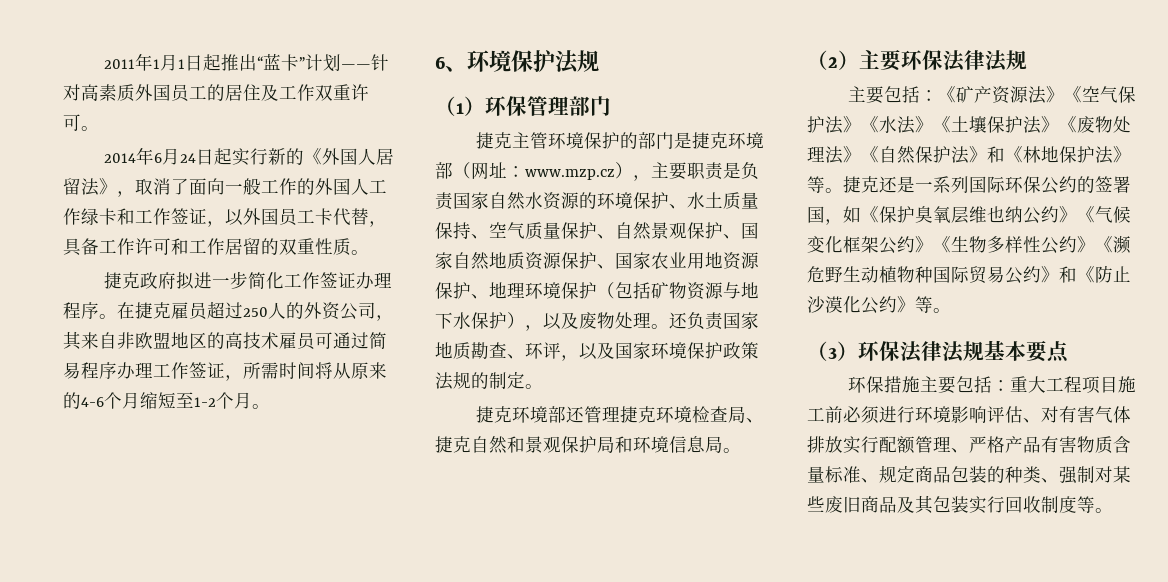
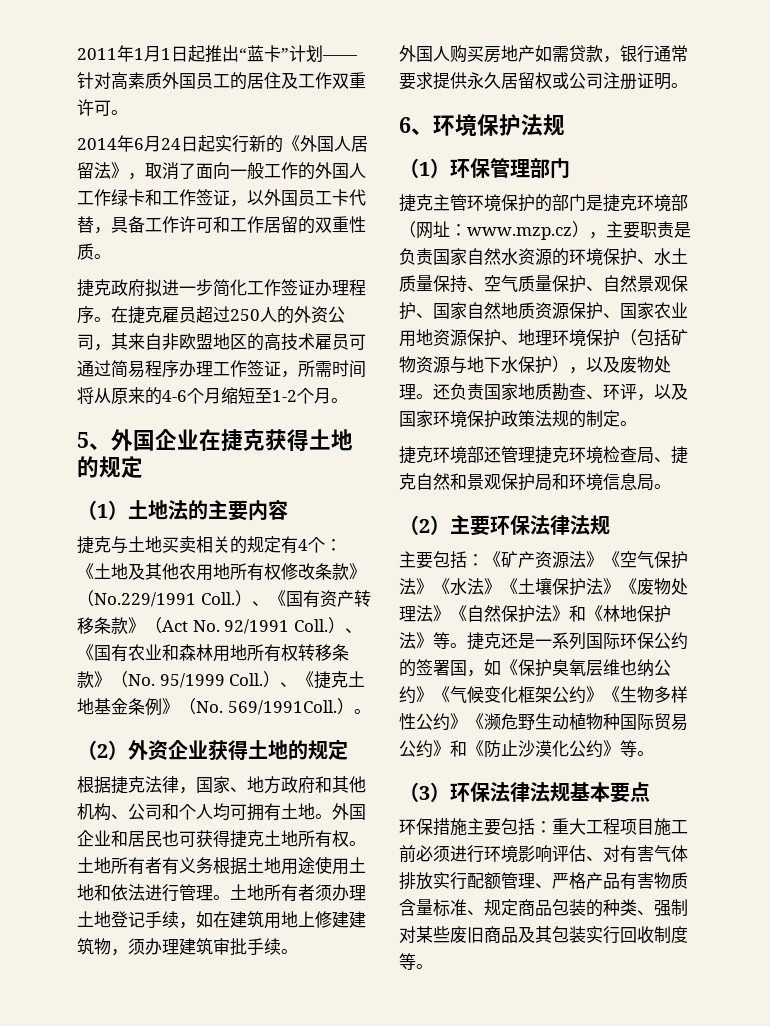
+ 5、外国企业在捷克获得土地的规定
+ （1）土地法的主要内容
+ 捷克与土地买卖相关的规定有4个：《土地及其他农用地所有权修改条款》（No.229/1991 Coll.）、《国有资产转移条款》（Act No. 92/1991 Coll.）、《国有农业和森林用地所有权转移条款》（No. 95/1999 Coll.）、《捷克土地基金条例》（No. 569/1991Coll.）。
+ （2）外资企业获得土地的规定
+ 根据捷克法律，国家、地方政府和其他机构、公司和个人均可拥有土地。外国企业和居民也可获得捷克土地所有权。土地所有者有义务根据土地用途使用土地和依法进行管理。土地所有者须办理土地登记手续，如在建筑用地上修建建筑物，须办理建筑审批手续。
+ 外国人购买房地产如需贷款，银行通常要求提供永久居留权或公司注册证明。

